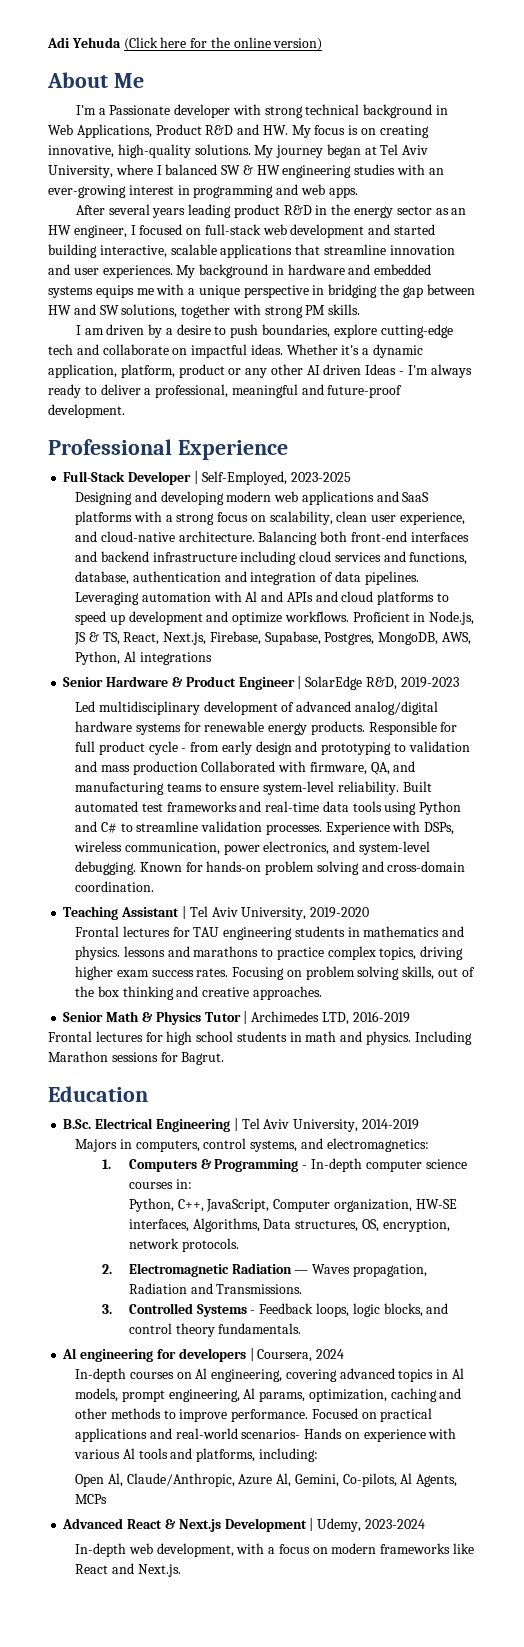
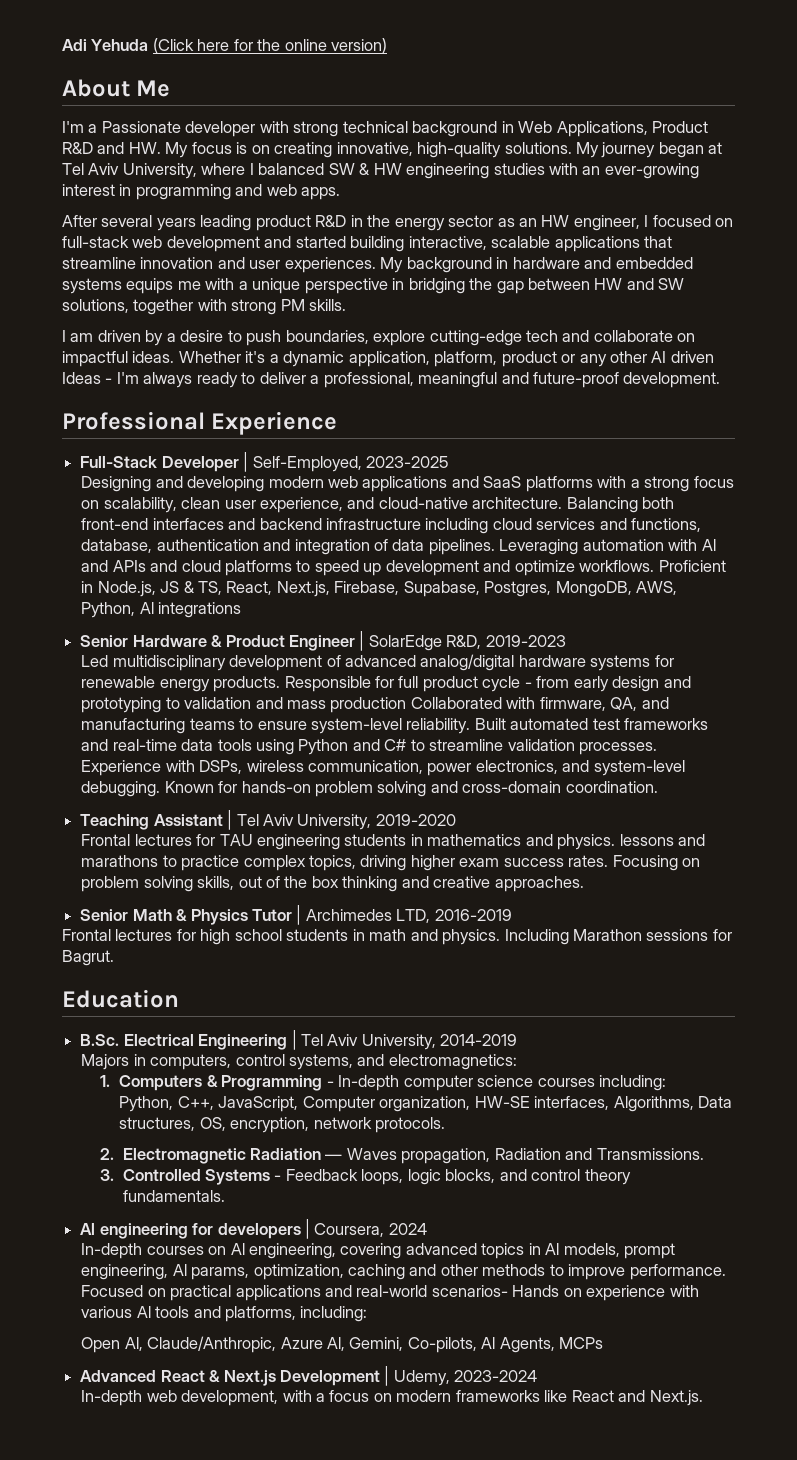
- 1. Computers & Programming - In-depth computer science courses in:
+ 1. Computers & Programming - In-depth computer science courses including:

